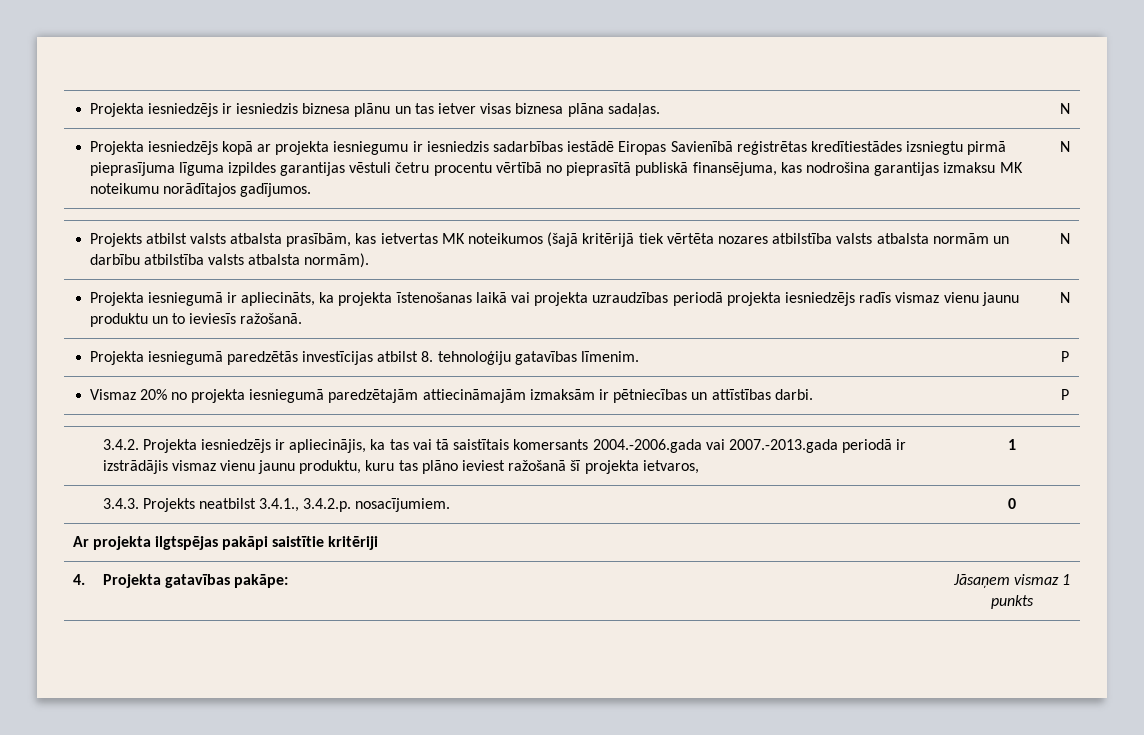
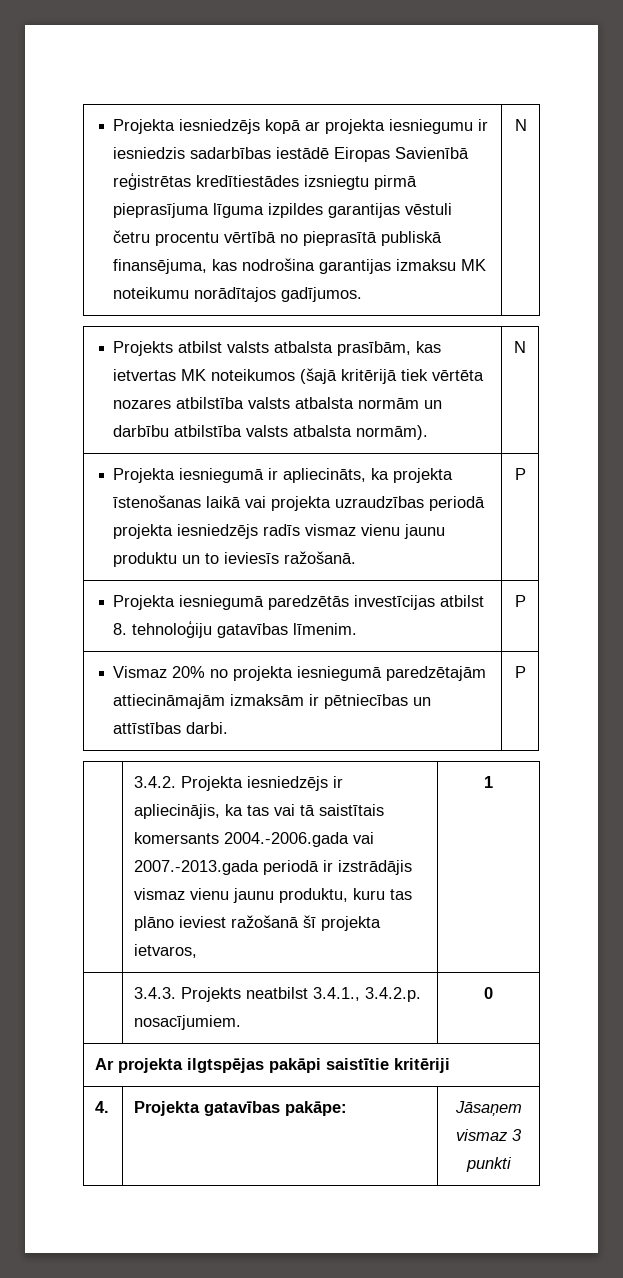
- Projekta iesniedzējs ir iesniedzis biznesa plānu un tas ietver visas biznesa plāna sadaļas. | N
- Projekta iesniegumā ir apliecināts, ka projekta īstenošanas laikā vai projekta uzraudzības periodā projekta iesniedzējs radīs vismaz vienu jaunu produktu un to ieviesīs ražošanā. | N
+ Projekta iesniegumā ir apliecināts, ka projekta īstenošanas laikā vai projekta uzraudzības periodā projekta iesniedzējs radīs vismaz vienu jaunu produktu un to ieviesīs ražošanā. | P
- 4. | Projekta gatavības pakāpe: | Jāsaņem vismaz 1 punkts
+ 4. | Projekta gatavības pakāpe: | Jāsaņem vismaz 3 punkti

